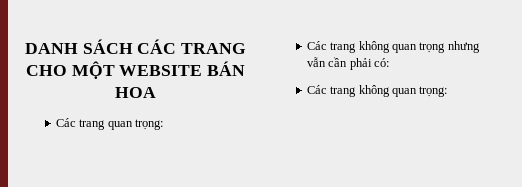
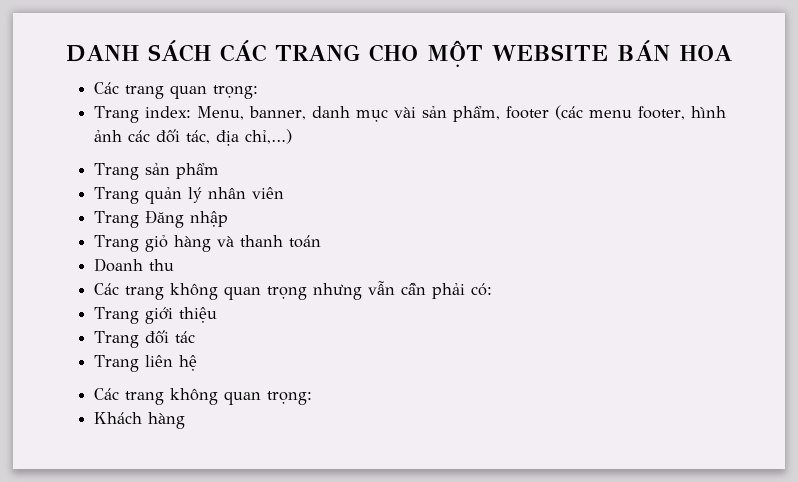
+ Trang index: Menu, banner, danh mục vài sản phẩm, footer (các menu footer, hình ảnh các đối tác, địa chỉ,…)
+ Trang sản phẩm
+ Trang quản lý nhân viên
+ Trang Đăng nhập
+ Trang giỏ hàng và thanh toán
+ Doanh thu
+ Trang giới thiệu
+ Trang đối tác
+ Trang liên hệ
+ Khách hàng

